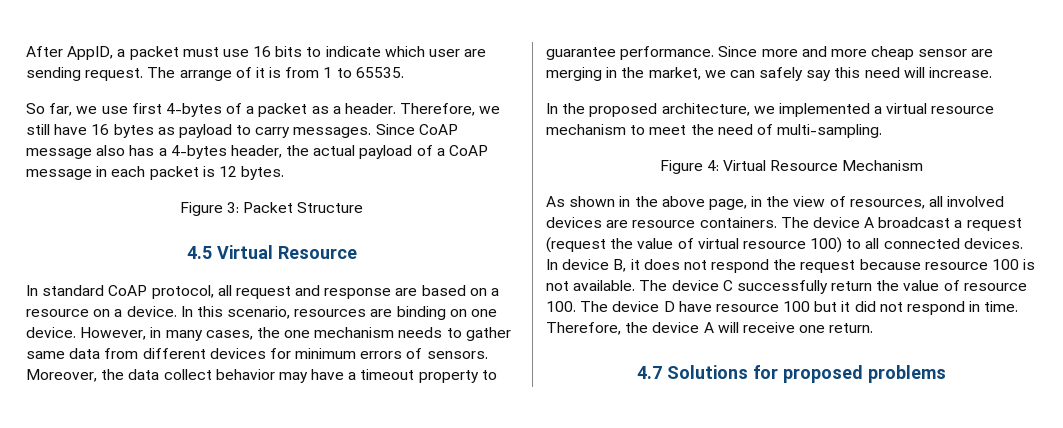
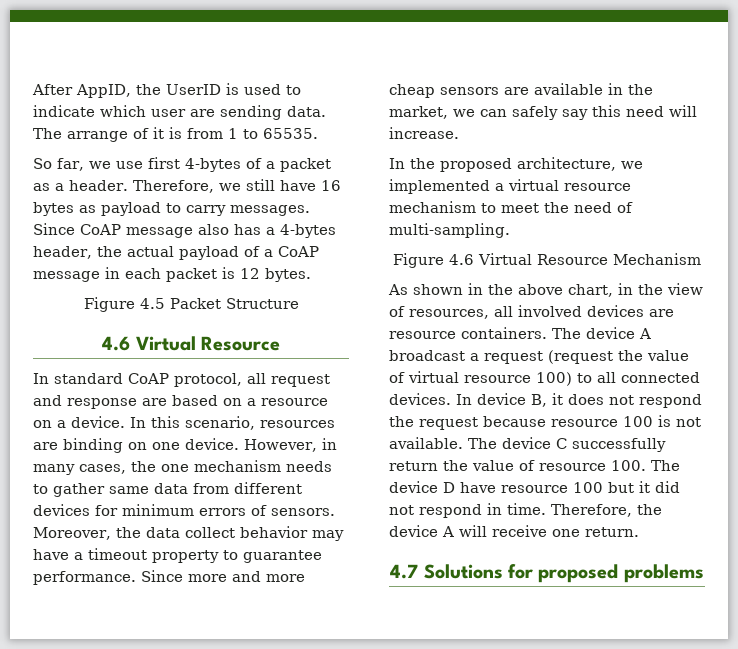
- After AppID, a packet must use 16 bits to indicate which user are sending request.
+ After AppID, the UserID is used to indicate which user are sending data.
- Figure 3: Packet Structure
- 4.5 Virtual Resource
+ Figure 4.5 Packet Structure
+ 4.6 Virtual Resource
- Since more and more cheap sensor are merging in the market, we can safely say this need will increase.
+ Since more and more cheap sensors are available in the market, we can safely say this need will increase.
- Figure 4: Virtual Resource Mechanism
+ Figure 4.6 Virtual Resource Mechanism
- As shown in the above page, in the view of resources, all involved devices are resource containers.
+ As shown in the above chart, in the view of resources, all involved devices are resource containers.

